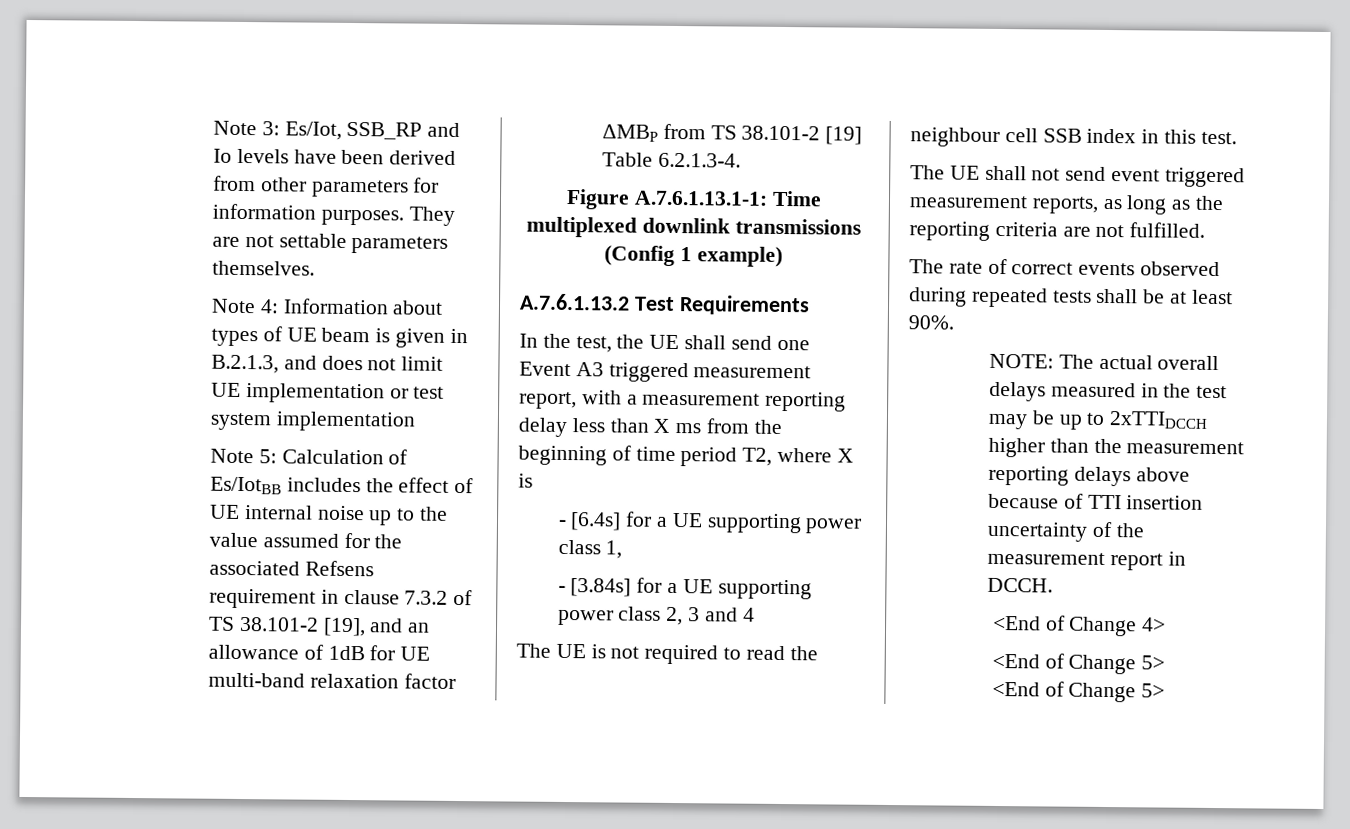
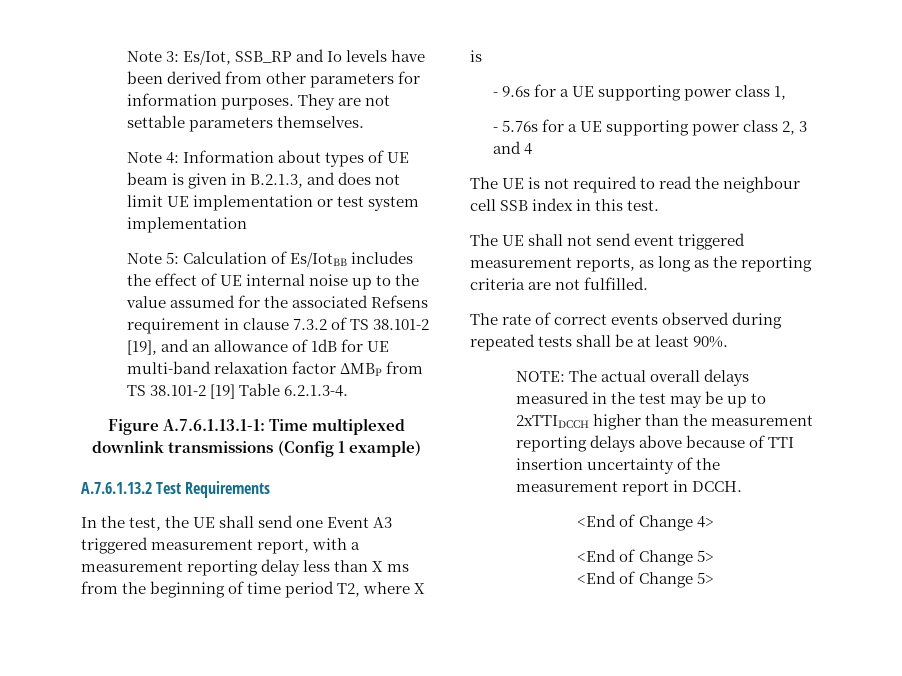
- - [6.4s] for a UE supporting power class 1,
+ - 9.6s for a UE supporting power class 1,
- - [3.84s] for a UE supporting power class 2, 3 and 4
+ - 5.76s for a UE supporting power class 2, 3 and 4

